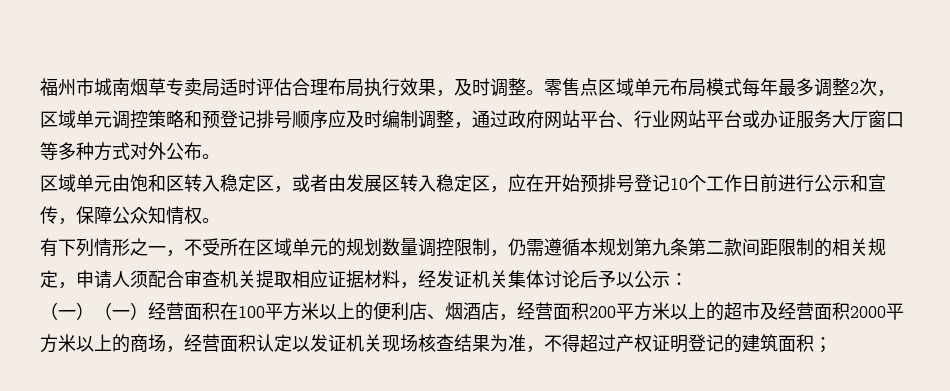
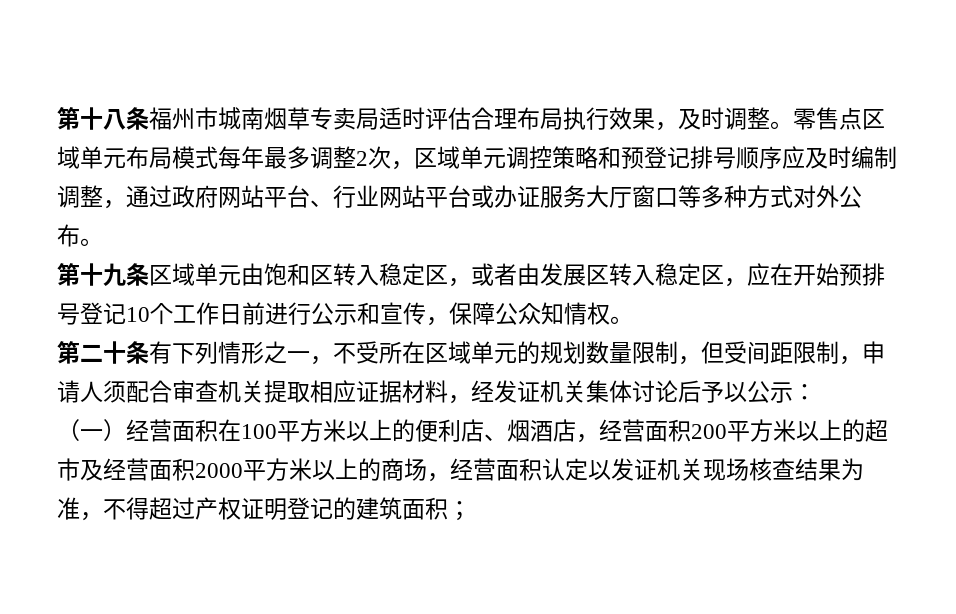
- 福州市城南烟草专卖局适时评估合理布局执行效果，及时调整。
+ 第十八条福州市城南烟草专卖局适时评估合理布局执行效果，及时调整。
- 区域单元由饱和区转入稳定区，或者由发展区转入稳定区，应在开始预排号登记10个工作日前进行公示和宣传，保障公众知情权。
+ 第十九条区域单元由饱和区转入稳定区，或者由发展区转入稳定区，应在开始预排号登记10个工作日前进行公示和宣传，保障公众知情权。
- 有下列情形之一，不受所在区域单元的规划数量调控限制，仍需遵循本规划第九条第二款间距限制的相关规定，申请人须配合审查机关提取相应证据材料，经发证机关集体讨论后予以公示：
+ 第二十条有下列情形之一，不受所在区域单元的规划数量限制，但受间距限制，申请人须配合审查机关提取相应证据材料，经发证机关集体讨论后予以公示：
- （一）（一）经营面积在100平方米以上的便利店、烟酒店，经营面积200平方米以上的超市及经营面积2000平方米以上的商场，经营面积认定以发证机关现场核查结果为准，不得超过产权证明登记的建筑面积；
+ （一）经营面积在100平方米以上的便利店、烟酒店，经营面积200平方米以上的超市及经营面积2000平方米以上的商场，经营面积认定以发证机关现场核查结果为准，不得超过产权证明登记的建筑面积；

